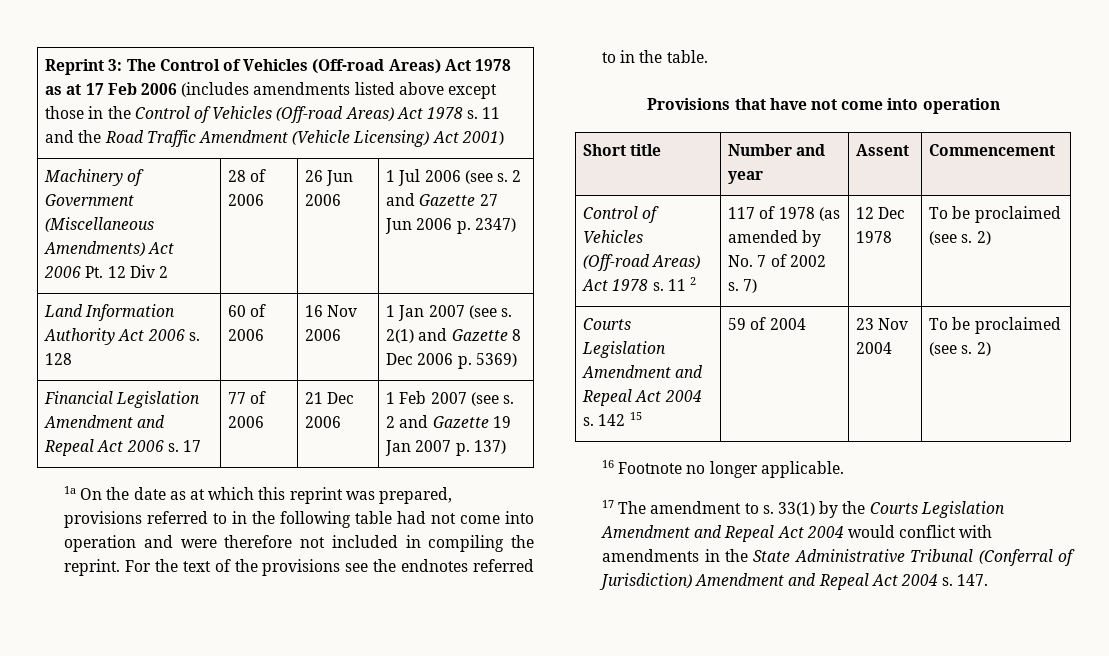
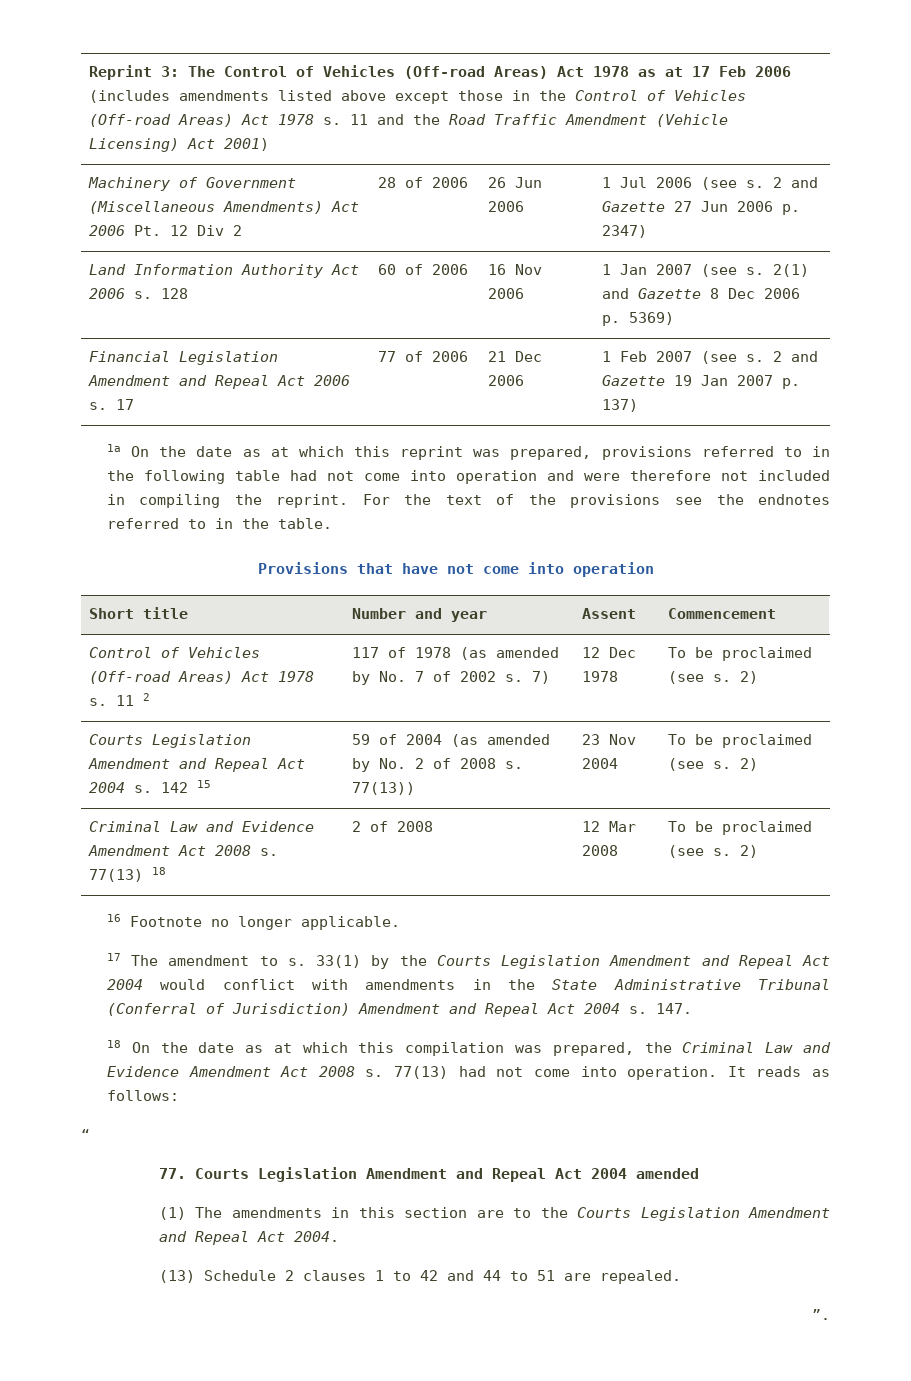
- Courts Legislation Amendment and Repeal Act 2004 s. 142 15 | 59 of 2004 | 23 Nov 2004 | To be proclaimed (see s. 2)
+ Courts Legislation Amendment and Repeal Act 2004 s. 142 15 | 59 of 2004 (as amended by No. 2 of 2008 s. 77(13)) | 23 Nov 2004 | To be proclaimed (see s. 2)
+ Criminal Law and Evidence Amendment Act 2008 s. 77(13) 18 | 2 of 2008 | 12 Mar 2008 | To be proclaimed (see s. 2)
+ 18 On the date as at which this compilation was prepared, the Criminal Law and Evidence Amendment Act 2008 s. 77(13) had not come into operation. It reads as follows:
+ “
+ 77. Courts Legislation Amendment and Repeal Act 2004 amended
+ (1) The amendments in this section are to the Courts Legislation Amendment and Repeal Act 2004.
+ (13) Schedule 2 clauses 1 to 42 and 44 to 51 are repealed.
+ ”.

